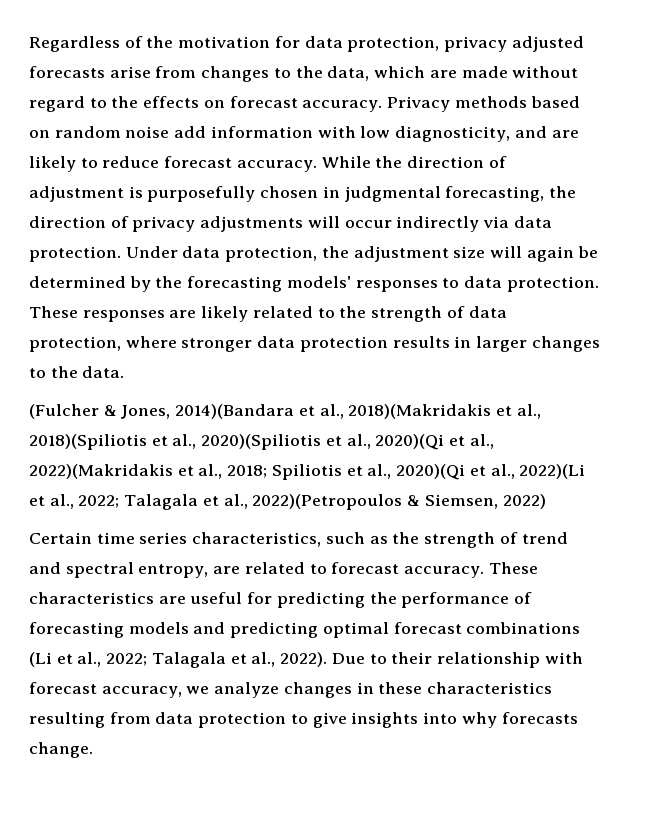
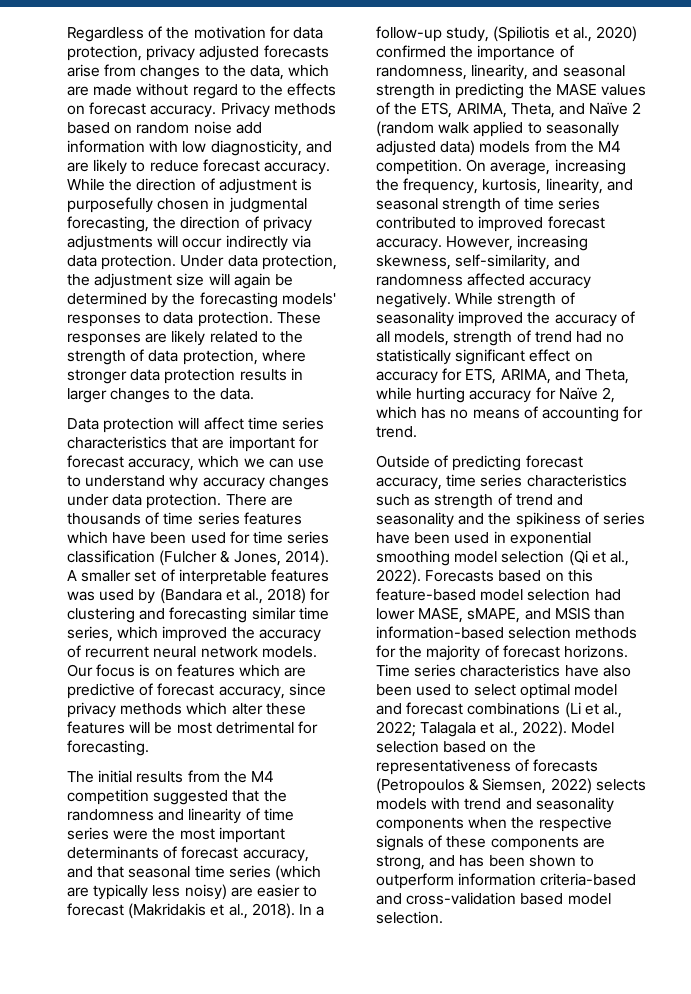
- (Fulcher & Jones, 2014)(Bandara et al., 2018)(Makridakis et al., 2018)(Spiliotis et al., 2020)(Spiliotis et al., 2020)(Qi et al., 2022)(Makridakis et al., 2018; Spiliotis et al., 2020)(Qi et al., 2022)(Li et al., 2022; Talagala et al., 2022)(Petropoulos & Siemsen, 2022)
- Certain time series characteristics, such as the strength of trend and spectral entropy, are related to forecast accuracy. These characteristics are useful for predicting the performance of forecasting models and predicting optimal forecast combinations (Li et al., 2022; Talagala et al., 2022).
+ Data protection will affect time series characteristics that are important for forecast accuracy, which we can use to understand why accuracy changes under data protection. There are thousands of time series features which have been used for time series classification (Fulcher & Jones, 2014). A smaller set of interpretable features was used by (Bandara et al., 2018) for clustering and forecasting similar time series, which improved the accuracy of recurrent neural network models. Our focus is on features which are predictive of forecast accuracy, since privacy methods which alter these features will be most detrimental for forecasting.
+ The initial results from the M4 competition suggested that the randomness and linearity of time series were the most important determinants of forecast accuracy, and that seasonal time series (which are typically less noisy) are easier to forecast (Makridakis et al., 2018). In a follow-up study, (Spiliotis et al., 2020) confirmed the importance of randomness, linearity, and seasonal strength in predicting the MASE values of the ETS, ARIMA, Theta, and Naïve 2 (random walk applied to seasonally adjusted data) models from the M4 competition. On average, increasing the frequency, kurtosis, linearity, and seasonal strength of time series contributed to improved forecast accuracy. However, increasing skewness, self-similarity, and randomness affected accuracy negatively. While strength of seasonality improved the accuracy of all models, strength of trend had no statistically significant effect on accuracy for ETS, ARIMA, and Theta, while hurting accuracy for Naïve 2, which has no means of accounting for trend.
+ Outside of predicting forecast accuracy, time series characteristics such as strength of trend and seasonality and the spikiness of series have been used in exponential smoothing model selection (Qi et al., 2022). Forecasts based on this feature-based model selection had lower MASE, sMAPE, and MSIS than information-based selection methods for the majority of forecast horizons. Time series characteristics have also been used to select optimal model and forecast combinations (Li et al., 2022; Talagala et al., 2022).
- Due to their relationship with forecast accuracy, we analyze changes in these characteristics resulting from data protection to give insights into why forecasts change.
+ Model selection based on the representativeness of forecasts (Petropoulos & Siemsen, 2022) selects models with trend and seasonality components when the respective signals of these components are strong, and has been shown to outperform information criteria-based and cross-validation based model selection.

